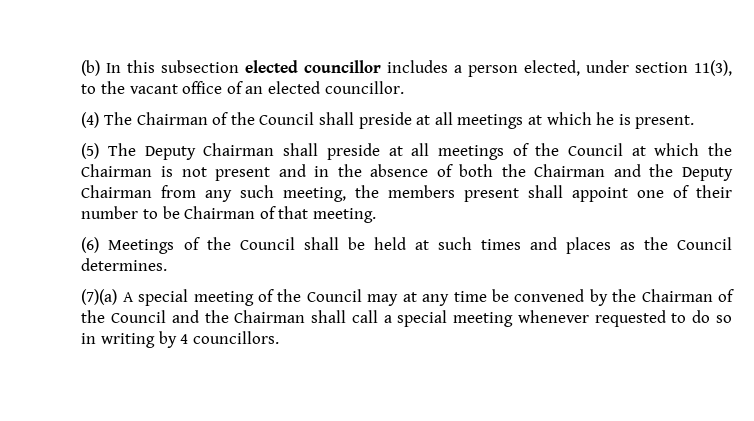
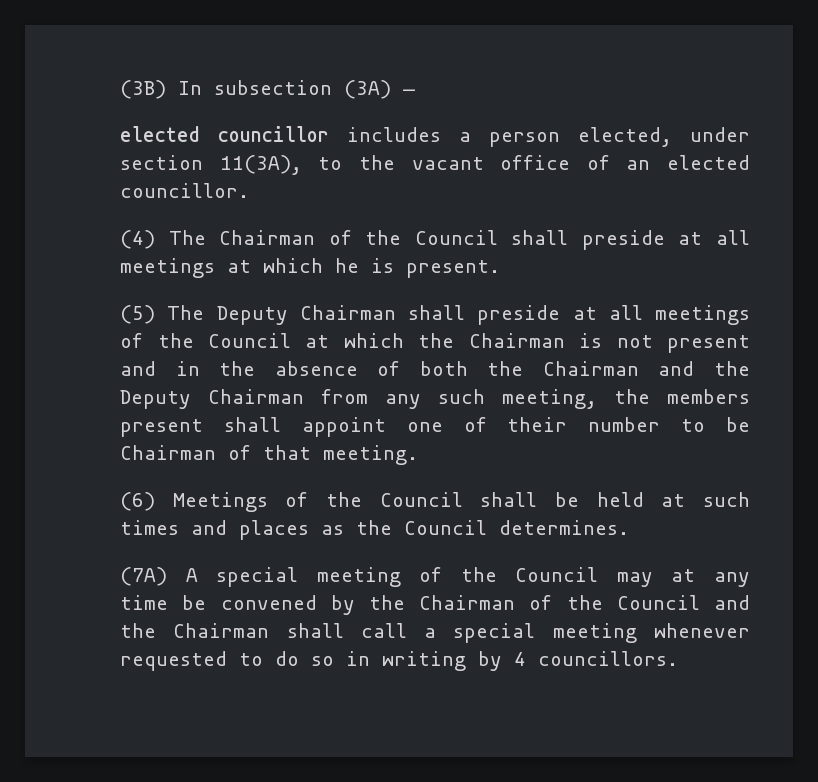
- (b) In this subsection elected councillor includes a person elected, under section 11(3), to the vacant office of an elected councillor.
+ (3B) In subsection (3A) —
+ elected councillor includes a person elected, under section 11(3A), to the vacant office of an elected councillor.
- (7)(a) A special meeting of the Council may at any time be convened by the Chairman of the Council and the Chairman shall call a special meeting whenever requested to do so in writing by 4 councillors.
+ (7A) A special meeting of the Council may at any time be convened by the Chairman of the Council and the Chairman shall call a special meeting whenever requested to do so in writing by 4 councillors.

